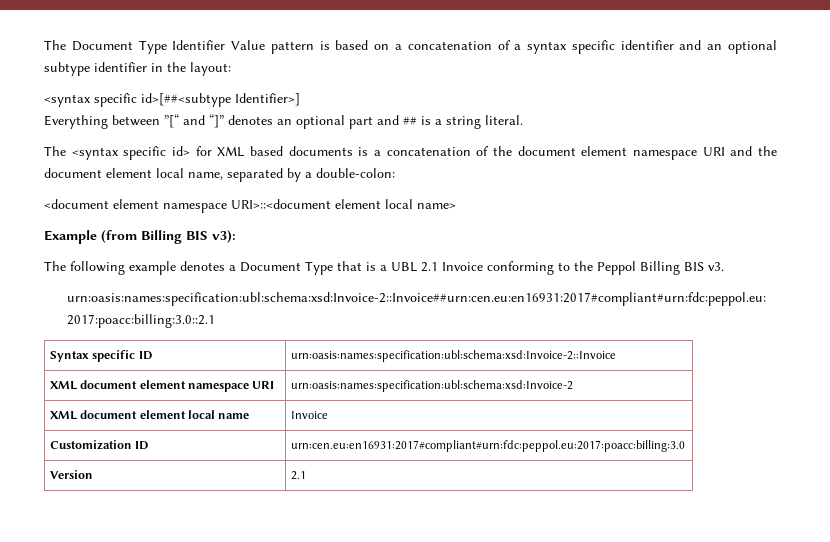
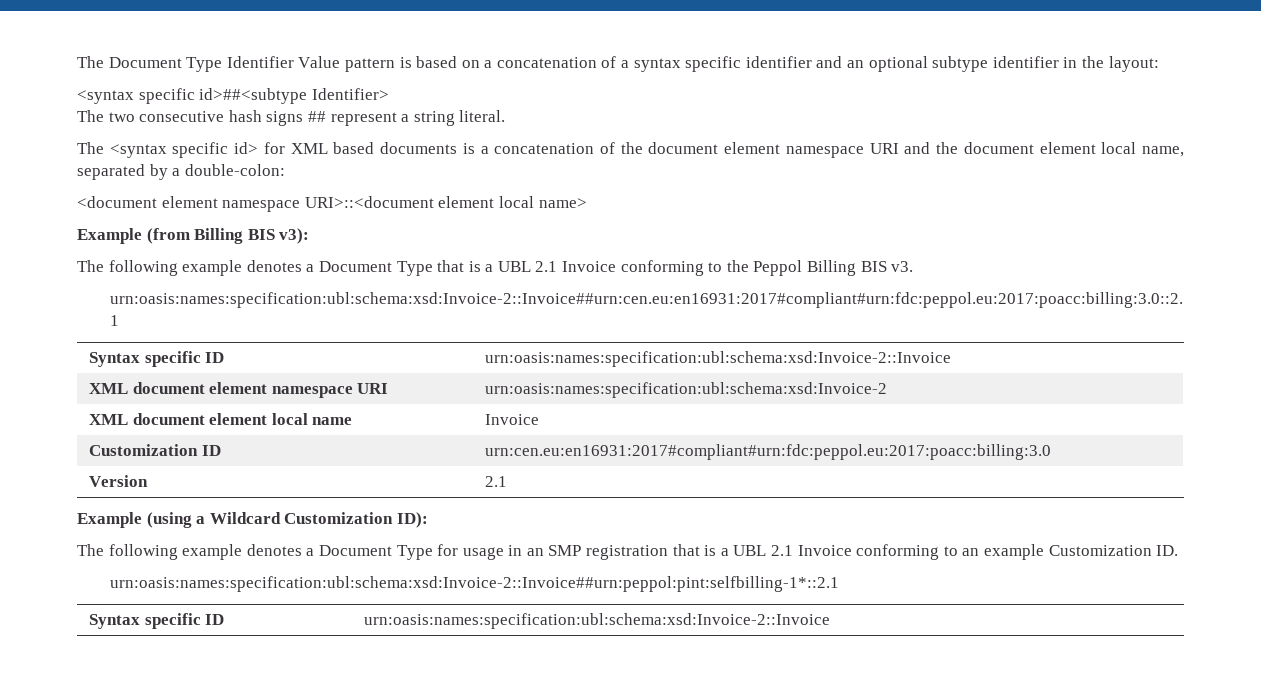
- <syntax specific id>[##<subtype Identifier>]
- Everything between ”[“ and “]” denotes an optional part and ## is a string literal.
+ <syntax specific id>##<subtype Identifier>
+ The two consecutive hash signs ## represent a string literal.
+ Example (using a Wildcard Customization ID):
+ The following example denotes a Document Type for usage in an SMP registration that is a UBL 2.1 Invoice conforming to an example Customization ID.
+ urn:oasis:names:specification:ubl:schema:xsd:Invoice-2::Invoice##urn:peppol:pint:selfbilling-1*::2.1
+ Syntax specific ID | urn:oasis:names:specification:ubl:schema:xsd:Invoice-2::Invoice

